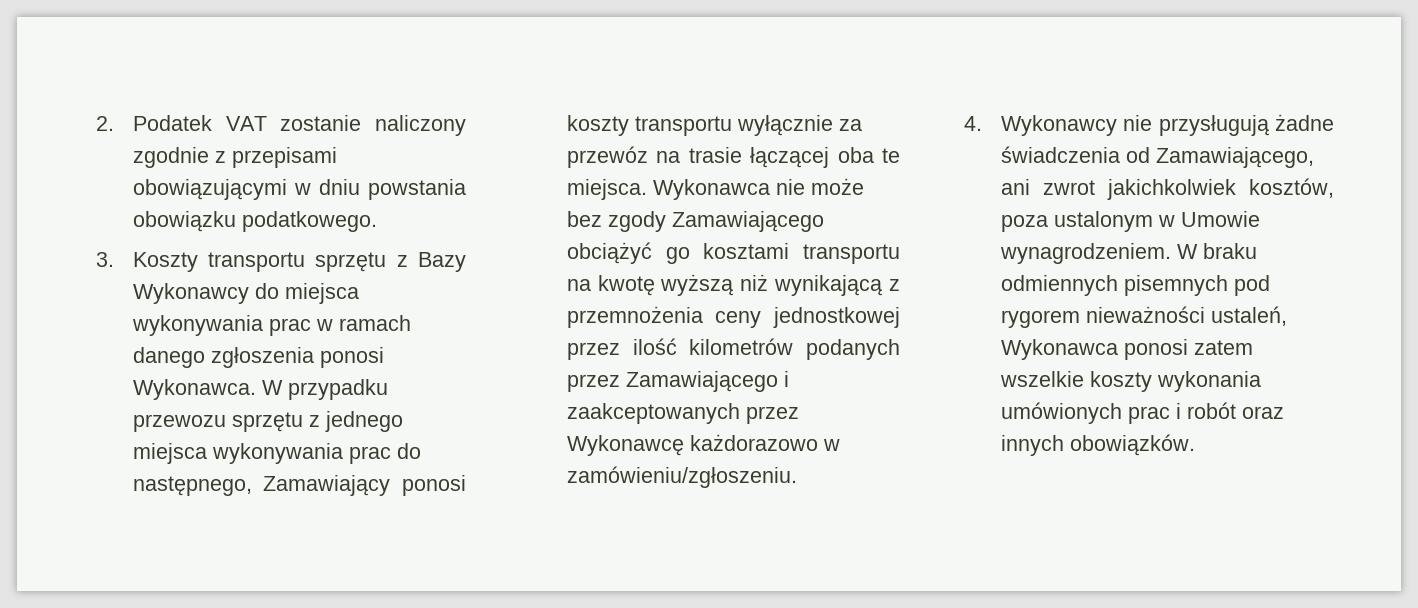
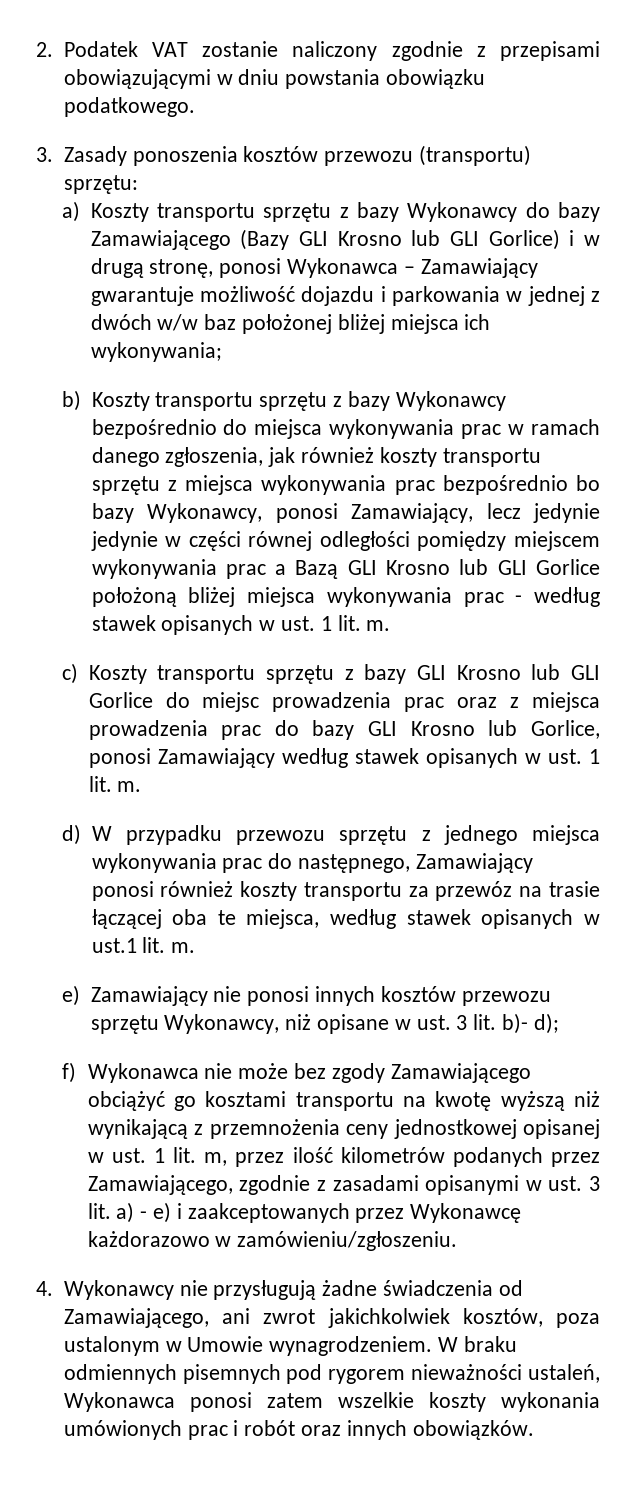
- 3. Koszty transportu sprzętu z Bazy Wykonawcy do miejsca wykonywania prac w ramach danego zgłoszenia ponosi Wykonawca. W przypadku przewozu sprzętu z jednego miejsca wykonywania prac do następnego, Zamawiający ponosi koszty transportu wyłącznie za przewóz na trasie łączącej oba te miejsca. Wykonawca nie może bez zgody Zamawiającego obciążyć go kosztami transportu na kwotę wyższą niż wynikającą z przemnożenia ceny jednostkowej przez ilość kilometrów podanych przez Zamawiającego i zaakceptowanych przez Wykonawcę każdorazowo w zamówieniu/zgłoszeniu.
+ 3. Zasady ponoszenia kosztów przewozu (transportu) sprzętu:
+ a) Koszty transportu sprzętu z bazy Wykonawcy do bazy Zamawiającego (Bazy GLI Krosno lub GLI Gorlice) i w drugą stronę, ponosi Wykonawca – Zamawiający gwarantuje możliwość dojazdu i parkowania w jednej z dwóch w/w baz położonej bliżej miejsca ich wykonywania;
+ b) Koszty transportu sprzętu z bazy Wykonawcy bezpośrednio do miejsca wykonywania prac w ramach danego zgłoszenia, jak również koszty transportu sprzętu z miejsca wykonywania prac bezpośrednio bo bazy Wykonawcy, ponosi Zamawiający, lecz jedynie jedynie w części równej odległości pomiędzy miejscem wykonywania prac a Bazą GLI Krosno lub GLI Gorlice położoną bliżej miejsca wykonywania prac - według stawek opisanych w ust. 1 lit. m.
+ c) Koszty transportu sprzętu z bazy GLI Krosno lub GLI Gorlice do miejsc prowadzenia prac oraz z miejsca prowadzenia prac do bazy GLI Krosno lub Gorlice, ponosi Zamawiający według stawek opisanych w ust. 1 lit. m.
+ d) W przypadku przewozu sprzętu z jednego miejsca wykonywania prac do następnego, Zamawiający ponosi również koszty transportu za przewóz na trasie łączącej oba te miejsca, według stawek opisanych w ust.1 lit. m.
+ e) Zamawiający nie ponosi innych kosztów przewozu sprzętu Wykonawcy, niż opisane w ust. 3 lit. b)- d);
+ f) Wykonawca nie może bez zgody Zamawiającego obciążyć go kosztami transportu na kwotę wyższą niż wynikającą z przemnożenia ceny jednostkowej opisanej w ust. 1 lit. m, przez ilość kilometrów podanych przez Zamawiającego, zgodnie z zasadami opisanymi w ust. 3 lit. a) - e) i zaakceptowanych przez Wykonawcę każdorazowo w zamówieniu/zgłoszeniu.

